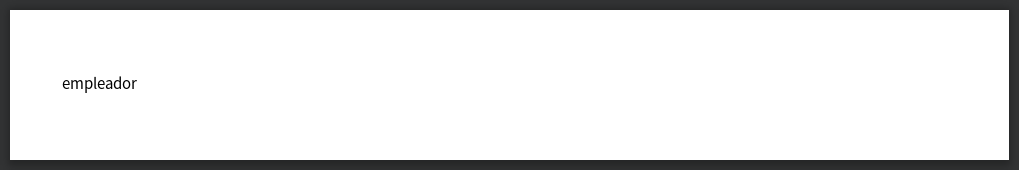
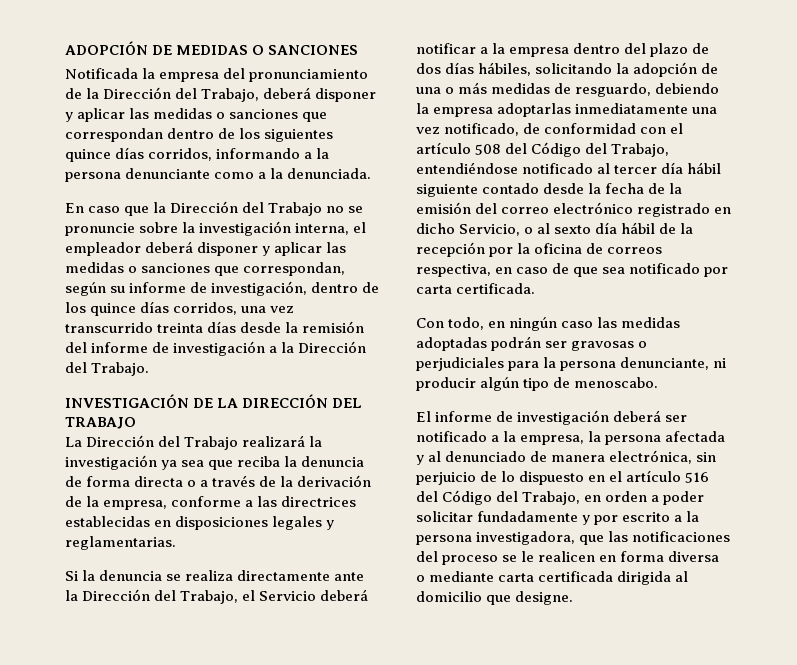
- empleador
+ ADOPCIÓN DE MEDIDAS O SANCIONES
+ Notificada la empresa del pronunciamiento de la Dirección del Trabajo, deberá disponer y aplicar las medidas o sanciones que correspondan dentro de los siguientes quince días corridos, informando a la persona denunciante como a la denunciada.
+ En caso que la Dirección del Trabajo no se pronuncie sobre la investigación interna, el empleador deberá disponer y aplicar las medidas o sanciones que correspondan, según su informe de investigación, dentro de los quince días corridos, una vez transcurrido treinta días desde la remisión del informe de investigación a la Dirección del Trabajo.
+ INVESTIGACIÓN DE LA DIRECCIÓN DEL TRABAJO
+ La Dirección del Trabajo realizará la investigación ya sea que reciba la denuncia de forma directa o a través de la derivación de la empresa, conforme a las directrices establecidas en disposiciones legales y reglamentarias.
+ Si la denuncia se realiza directamente ante la Dirección del Trabajo, el Servicio deberá notificar a la empresa dentro del plazo de dos días hábiles, solicitando la adopción de una o más medidas de resguardo, debiendo la empresa adoptarlas inmediatamente una vez notificado, de conformidad con el artículo 508 del Código del Trabajo, entendiéndose notificado al tercer día hábil siguiente contado desde la fecha de la emisión del correo electrónico registrado en dicho Servicio, o al sexto día hábil de la recepción por la oficina de correos respectiva, en caso de que sea notificado por carta certificada.
+ Con todo, en ningún caso las medidas adoptadas podrán ser gravosas o perjudiciales para la persona denunciante, ni producir algún tipo de menoscabo.
+ El informe de investigación deberá ser notificado a la empresa, la persona afectada y al denunciado de manera electrónica, sin perjuicio de lo dispuesto en el artículo 516 del Código del Trabajo, en orden a poder solicitar fundadamente y por escrito a la persona investigadora, que las notificaciones del proceso se le realicen en forma diversa o mediante carta certificada dirigida al domicilio que designe.

